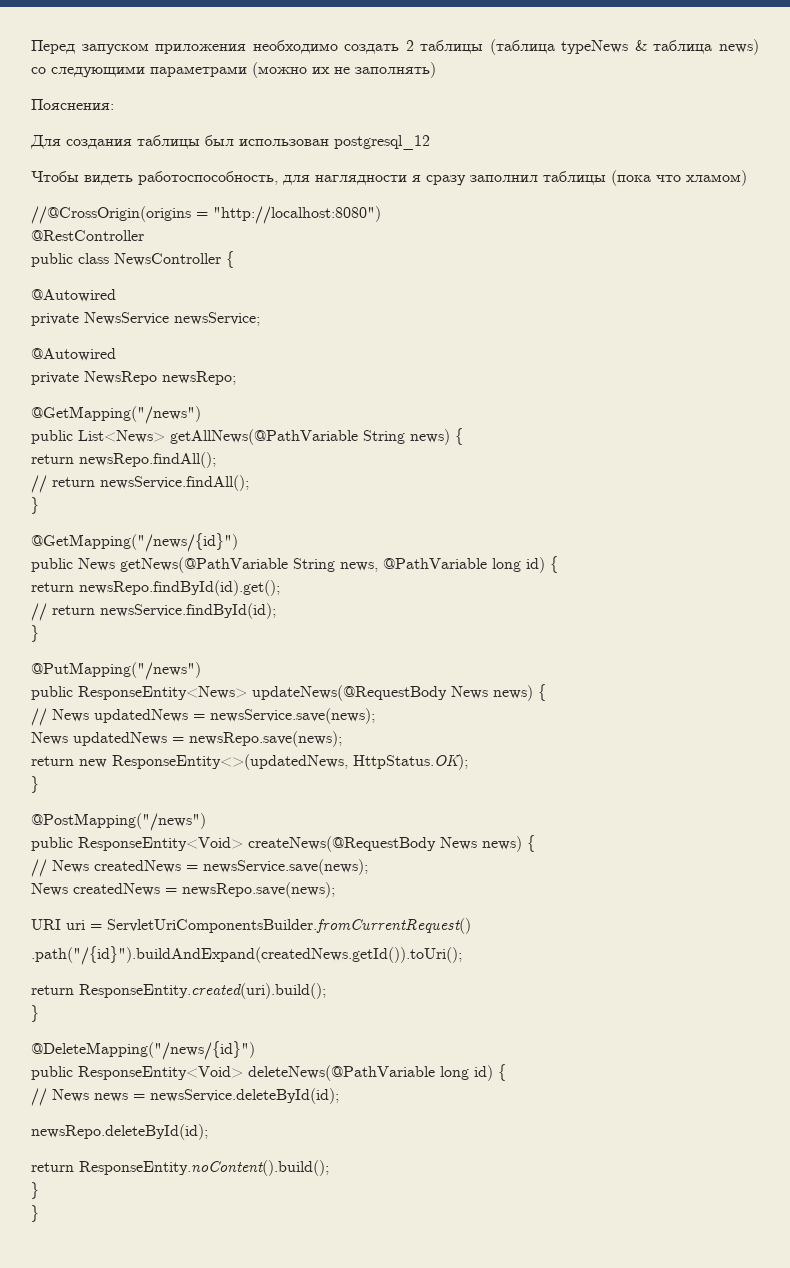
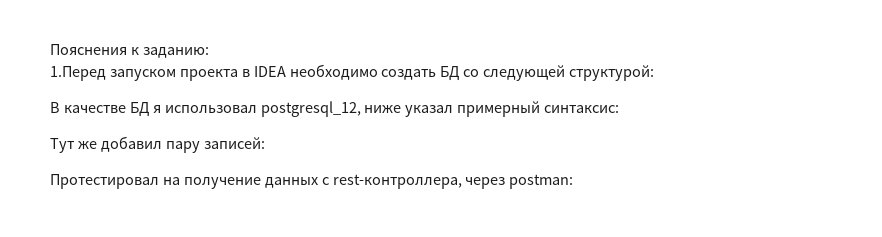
- Перед запуском приложения необходимо создать 2 таблицы (таблица typeNews & таблица news) со следующими параметрами (можно их не заполнять)
- Пояснения:
- Для создания таблицы был использован postgresql_12
- Чтобы видеть работоспособность, для наглядности я сразу заполнил таблицы (пока что хламом)
- //@CrossOrigin(origins = "http://localhost:8080")
- @RestController
- public class NewsController {
- @Autowired
- private NewsService newsService;
- @Autowired
- private NewsRepo newsRepo;
- @GetMapping("/news")
- public List<News> getAllNews(@PathVariable String news) {
- return newsRepo.findAll();
- // return newsService.findAll();
- }
- @GetMapping("/news/{id}")
- public News getNews(@PathVariable String news, @PathVariable long id) {
- return newsRepo.findById(id).get();
- // return newsService.findById(id);
- }
- @PutMapping("/news")
- public ResponseEntity<News> updateNews(@RequestBody News news) {
- // News updatedNews = newsService.save(news);
- News updatedNews = newsRepo.save(news);
- return new ResponseEntity<>(updatedNews, HttpStatus.OK);
- }
- @PostMapping("/news")
- public ResponseEntity<Void> createNews(@RequestBody News news) {
- // News createdNews = newsService.save(news);
- News createdNews = newsRepo.save(news);
- URI uri = ServletUriComponentsBuilder.fromCurrentRequest()
- .path("/{id}").buildAndExpand(createdNews.getId()).toUri();
- return ResponseEntity.created(uri).build();
- }
- @DeleteMapping("/news/{id}")
- public ResponseEntity<Void> deleteNews(@PathVariable long id) {
- // News news = newsService.deleteById(id);
- newsRepo.deleteById(id);
- return ResponseEntity.noContent().build();
- }
- }
+ Пояснения к заданию:
+ 1.Перед запуском проекта в IDEA необходимо создать БД со следующей структурой:
+ В качестве БД я использовал postgresql_12, ниже указал примерный синтаксис:
+ Тут же добавил пару записей:
+ Протестировал на получение данных с rest-контроллера, через postman:

